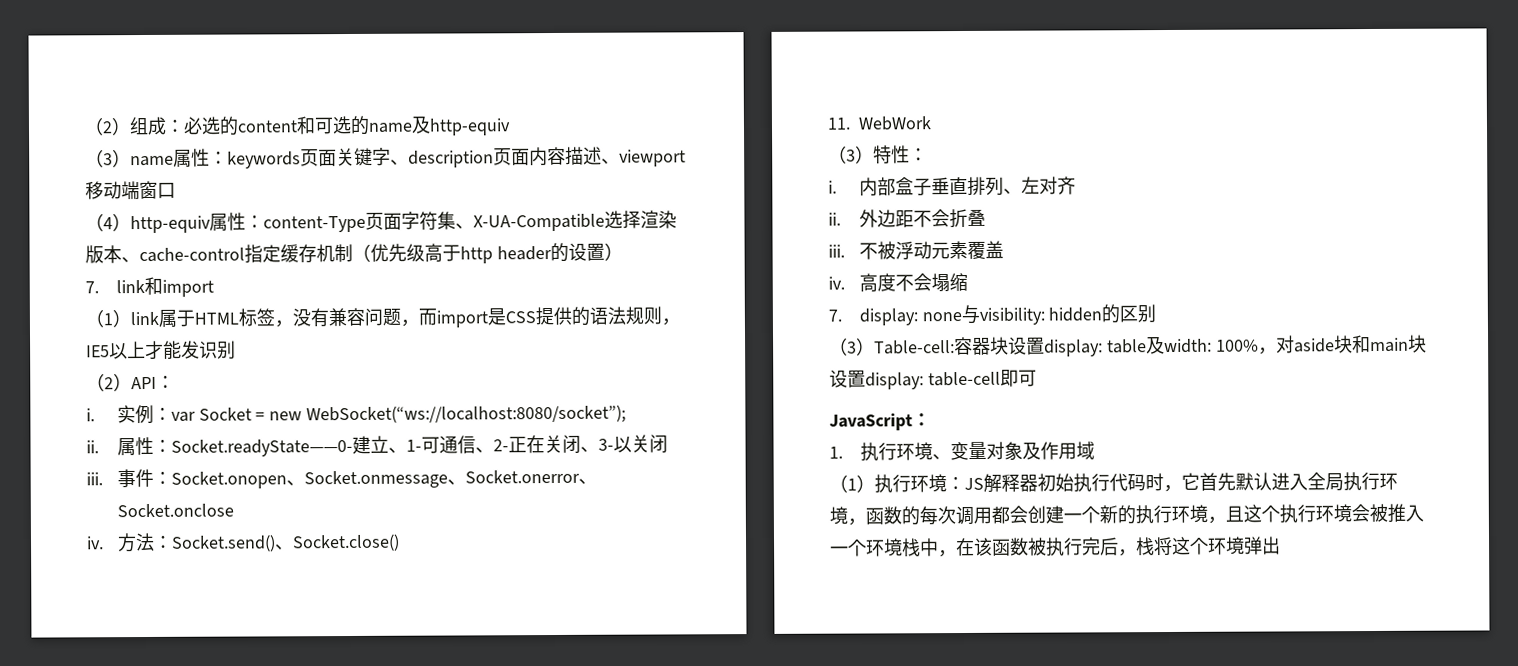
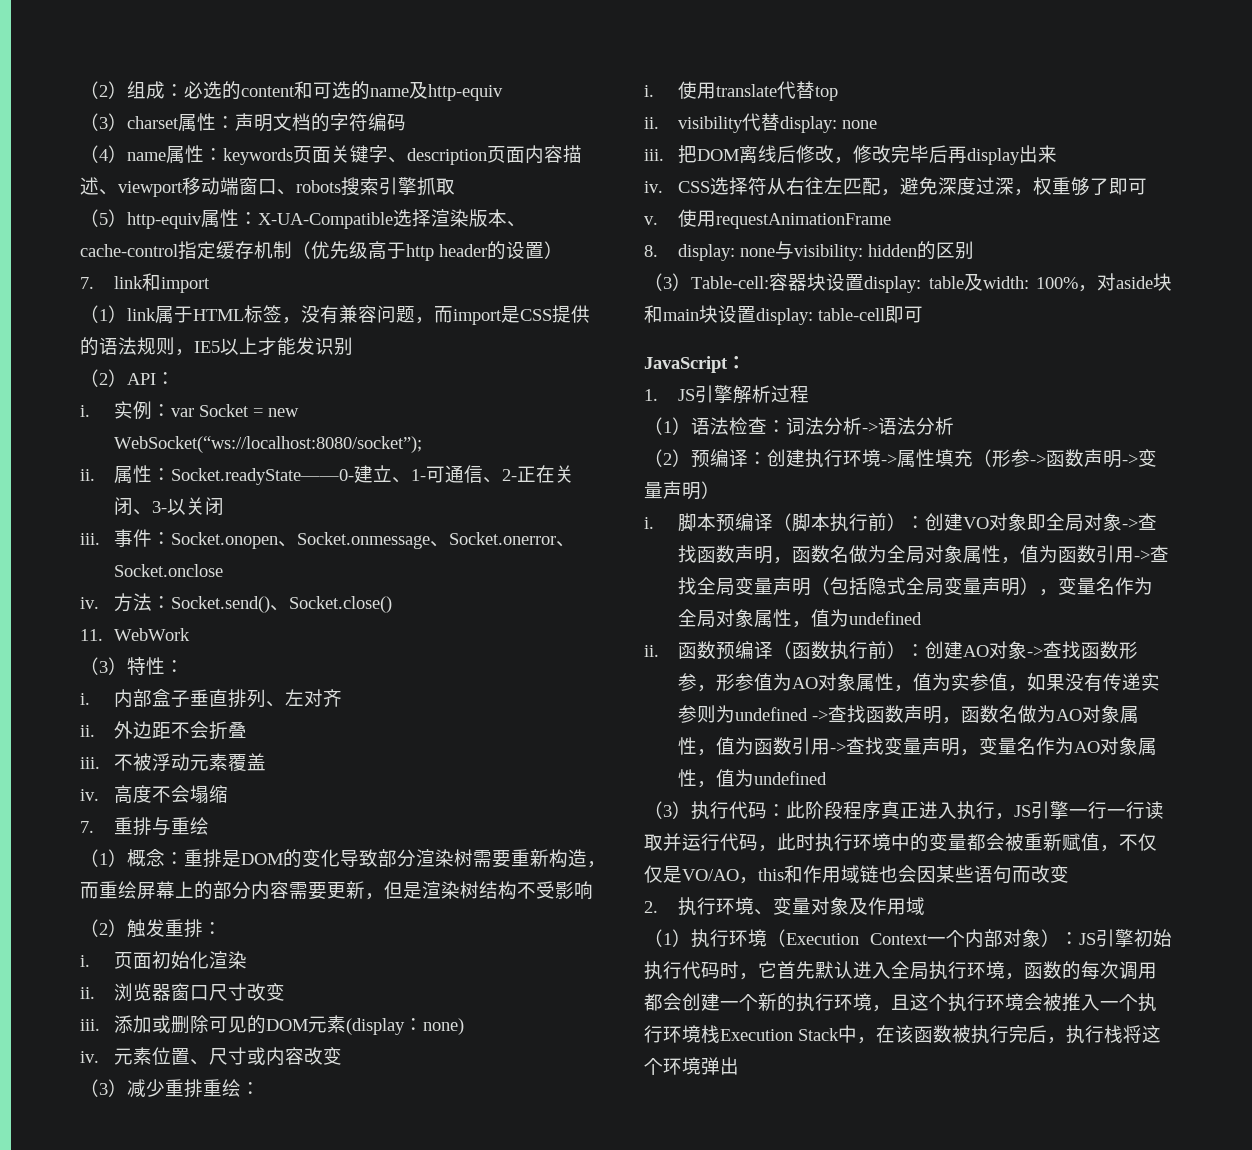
- （3）name属性：keywords页面关键字、description页面内容描述、viewport移动端窗口
- （4）http-equiv属性：content-Type页面字符集、X-UA-Compatible选择渲染版本、cache-control指定缓存机制（优先级高于http header的设置）
+ （3）charset属性：声明文档的字符编码
+ （4）name属性：keywords页面关键字、description页面内容描述、viewport移动端窗口、robots搜索引擎抓取
+ （5）http-equiv属性：X-UA-Compatible选择渲染版本、cache-control指定缓存机制（优先级高于http header的设置）
- 7. display: none与visibility: hidden的区别
+ 7.重排与重绘
+ （1）概念：重排是DOM的变化导致部分渲染树需要重新构造，而重绘屏幕上的部分内容需要更新，但是渲染树结构不受影响
+ （2）触发重排：
+ i.页面初始化渲染
+ ii.浏览器窗口尺寸改变
+ iii.添加或删除可见的DOM元素(display：none)
+ iv.元素位置、尺寸或内容改变
+ （3）减少重排重绘：
+ i.使用translate代替top
+ ii. visibility代替display: none
+ iii.把DOM离线后修改，修改完毕后再display出来
+ iv. CSS选择符从右往左匹配，避免深度过深，权重够了即可
+ v.使用requestAnimationFrame
+ 8. display: none与visibility: hidden的区别
- 1.执行环境、变量对象及作用域
+ 1. JS引擎解析过程
+ （1）语法检查：词法分析->语法分析
+ （2）预编译：创建执行环境->属性填充（形参->函数声明->变量声明）
+ i.脚本预编译（脚本执行前）：创建VO对象即全局对象->查找函数声明，函数名做为全局对象属性，值为函数引用->查找全局变量声明（包括隐式全局变量声明），变量名作为全局对象属性，值为undefined
+ ii.函数预编译（函数执行前）：创建AO对象->查找函数形参，形参值为AO对象属性，值为实参值，如果没有传递实参则为undefined ->查找函数声明，函数名做为AO对象属性，值为函数引用->查找变量声明，变量名作为AO对象属性，值为undefined
+ （3）执行代码：此阶段程序真正进入执行，JS引擎一行一行读取并运行代码，此时执行环境中的变量都会被重新赋值，不仅仅是VO/AO，this和作用域链也会因某些语句而改变
+ 2.执行环境、变量对象及作用域
- （1）执行环境：JS解释器初始执行代码时，它首先默认进入全局执行环境，函数的每次调用都会创建一个新的执行环境，且这个执行环境会被推入一个环境栈中，在该函数被执行完后，栈将这个环境弹出
+ （1）执行环境（Execution Context一个内部对象）：JS引擎初始执行代码时，它首先默认进入全局执行环境，函数的每次调用都会创建一个新的执行环境，且这个执行环境会被推入一个执行环境栈Execution Stack中，在该函数被执行完后，执行栈将这个环境弹出

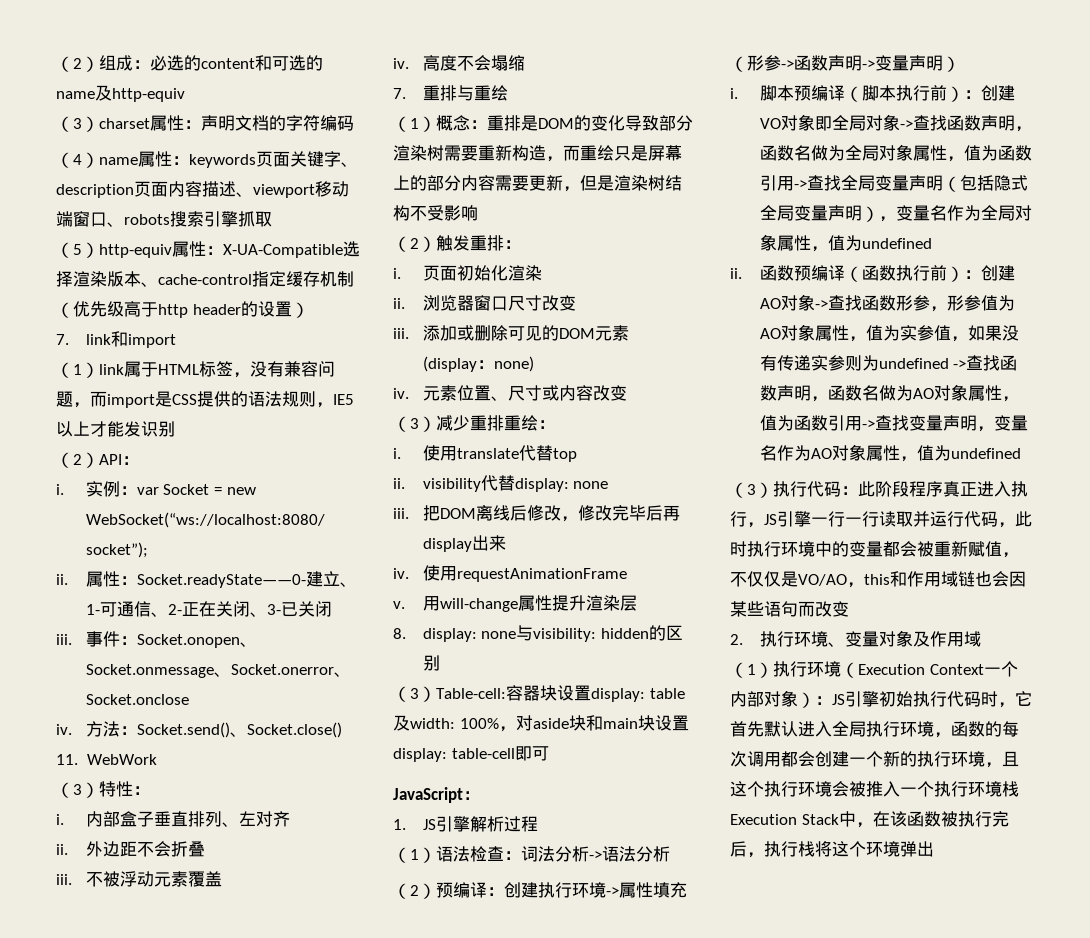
- 属性：Socket.readyState——0-建立、1-可通信、2-正在关闭、3-以关闭
+ 属性：Socket.readyState——0-建立、1-可通信、2-正在关闭、3-已关闭
- （1）概念：重排是DOM的变化导致部分渲染树需要重新构造，而重绘屏幕上的部分内容需要更新，但是渲染树结构不受影响
+ （1）概念：重排是DOM的变化导致部分渲染树需要重新构造，而重绘只是屏幕上的部分内容需要更新，但是渲染树结构不受影响
- CSS选择符从右往左匹配，避免深度过深，权重够了即可
- v.使用requestAnimationFrame
+ 使用requestAnimationFrame
+ v.用will-change属性提升渲染层

